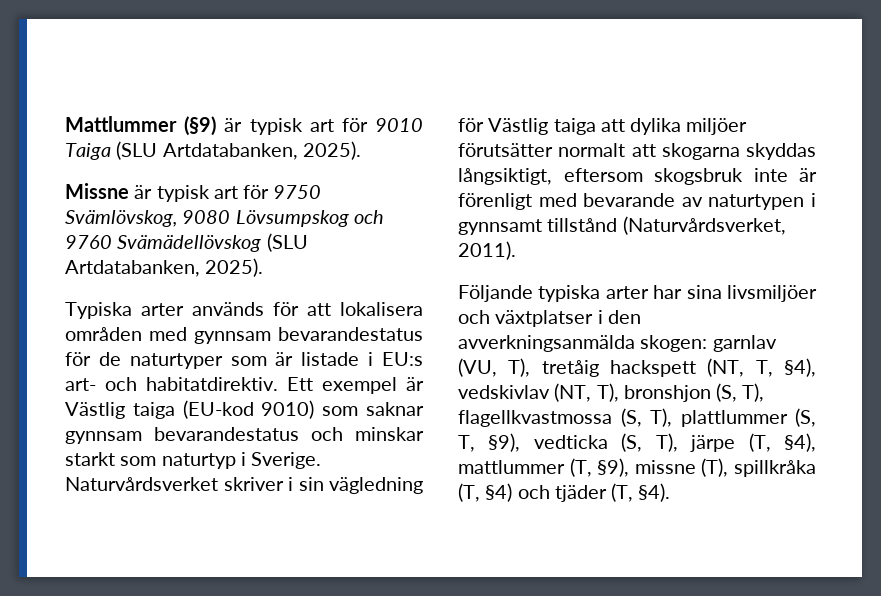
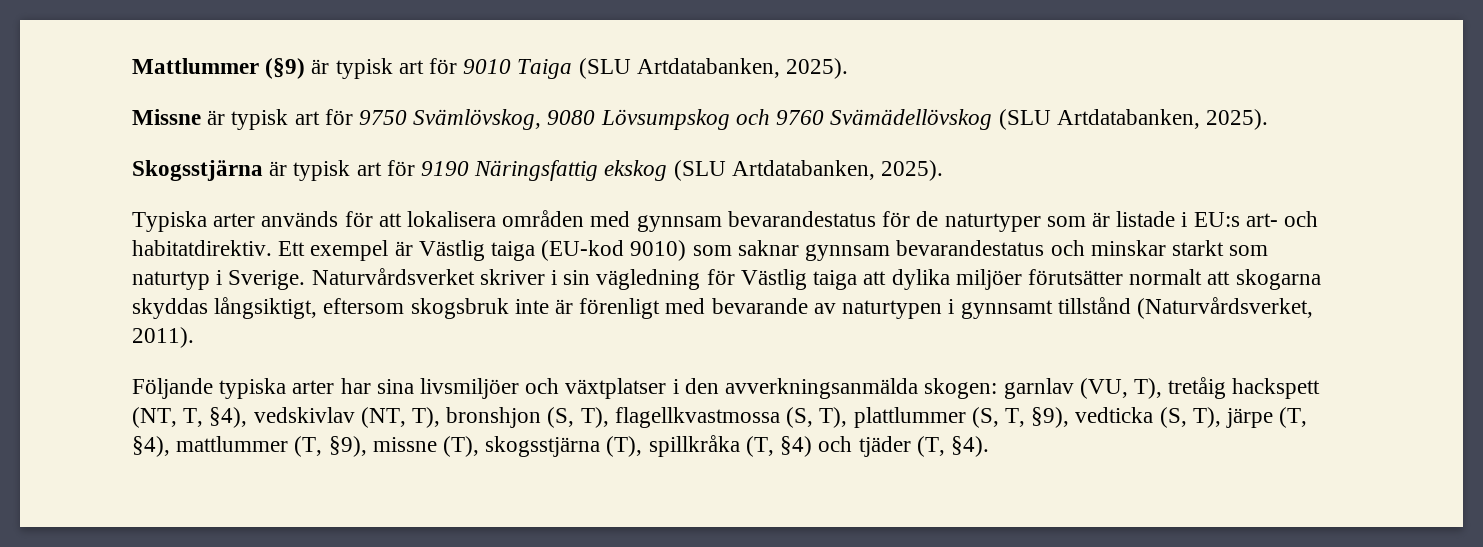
+ Skogsstjärna är typisk art för 9190 Näringsfattig ekskog (SLU Artdatabanken, 2025).
- Följande typiska arter har sina livsmiljöer och växtplatser i den avverkningsanmälda skogen: garnlav (VU, T), tretåig hackspett (NT, T, §4), vedskivlav (NT, T), bronshjon (S, T), flagellkvastmossa (S, T), plattlummer (S, T, §9), vedticka (S, T), järpe (T, §4), mattlummer (T, §9), missne (T), spillkråka (T, §4) och tjäder (T, §4).
+ Följande typiska arter har sina livsmiljöer och växtplatser i den avverkningsanmälda skogen: garnlav (VU, T), tretåig hackspett (NT, T, §4), vedskivlav (NT, T), bronshjon (S, T), flagellkvastmossa (S, T), plattlummer (S, T, §9), vedticka (S, T), järpe (T, §4), mattlummer (T, §9), missne (T), skogsstjärna (T), spillkråka (T, §4) och tjäder (T, §4).

